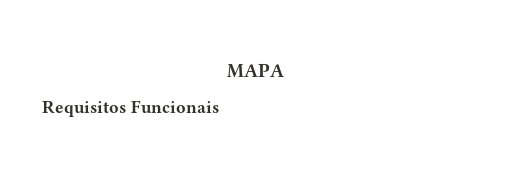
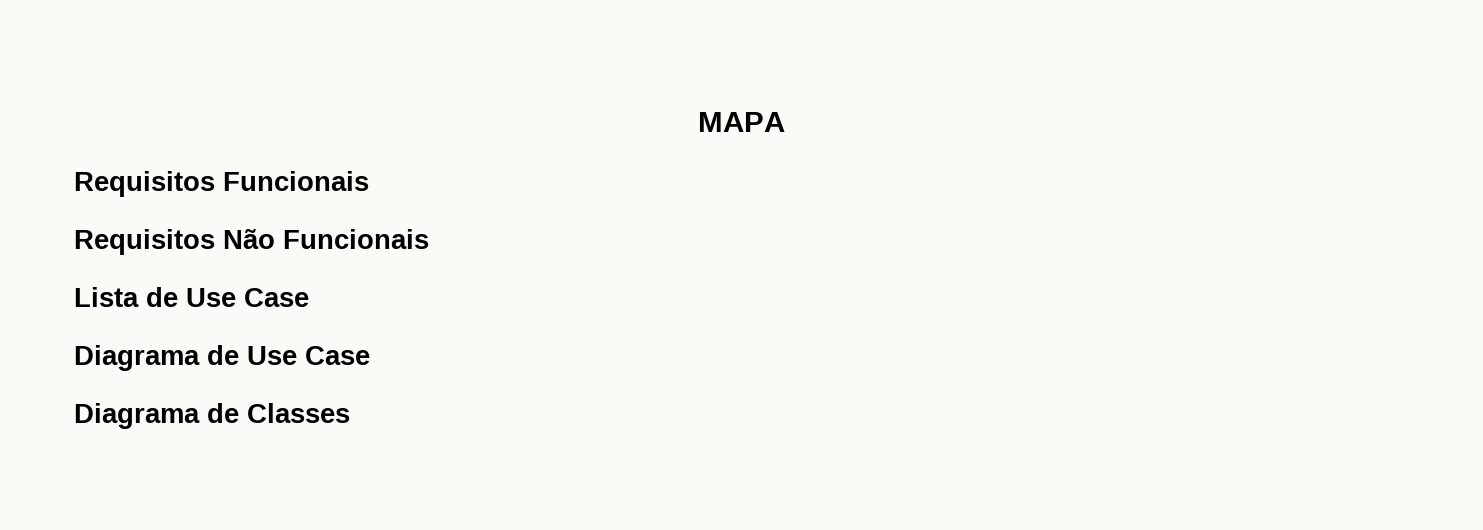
+ Requisitos Não Funcionais
+ Lista de Use Case
+ Diagrama de Use Case
+ Diagrama de Classes

